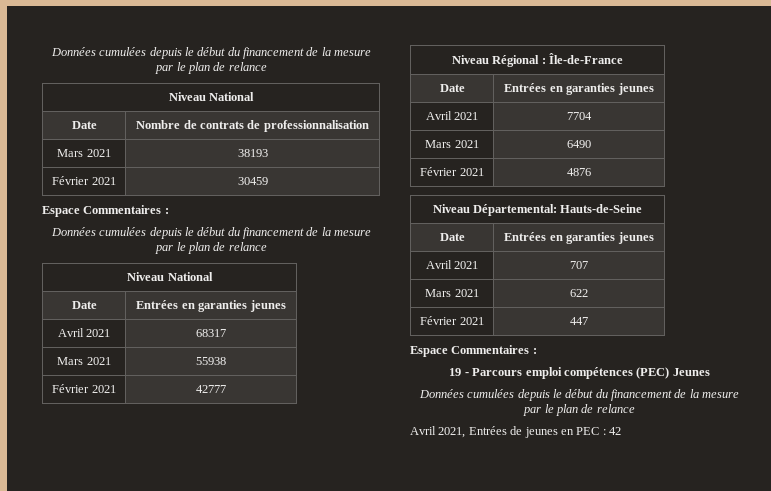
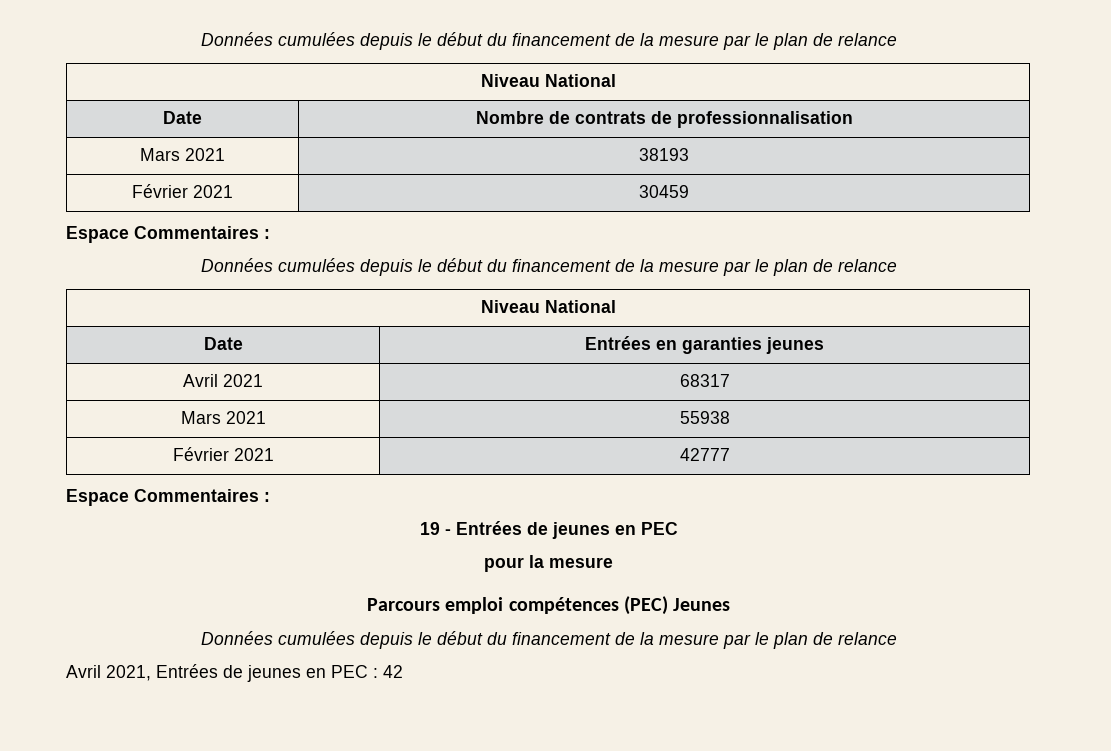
- Niveau Régional : Île-de-France
- Date | Entrées en garanties jeunes
- Avril 2021 | 7704
- Mars 2021 | 6490
- Février 2021 | 4876
- Niveau Départemental: Hauts-de-Seine
- Date | Entrées en garanties jeunes
- Avril 2021 | 707
- Mars 2021 | 622
- Février 2021 | 447
- 19 - Parcours emploi compétences (PEC) Jeunes
+ 19 - Entrées de jeunes en PEC
+ pour la mesure
+ Parcours emploi compétences (PEC) Jeunes

